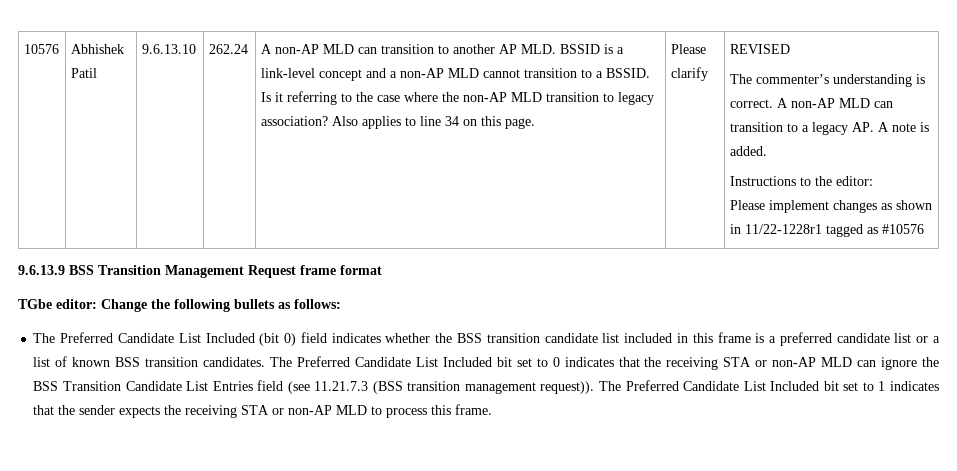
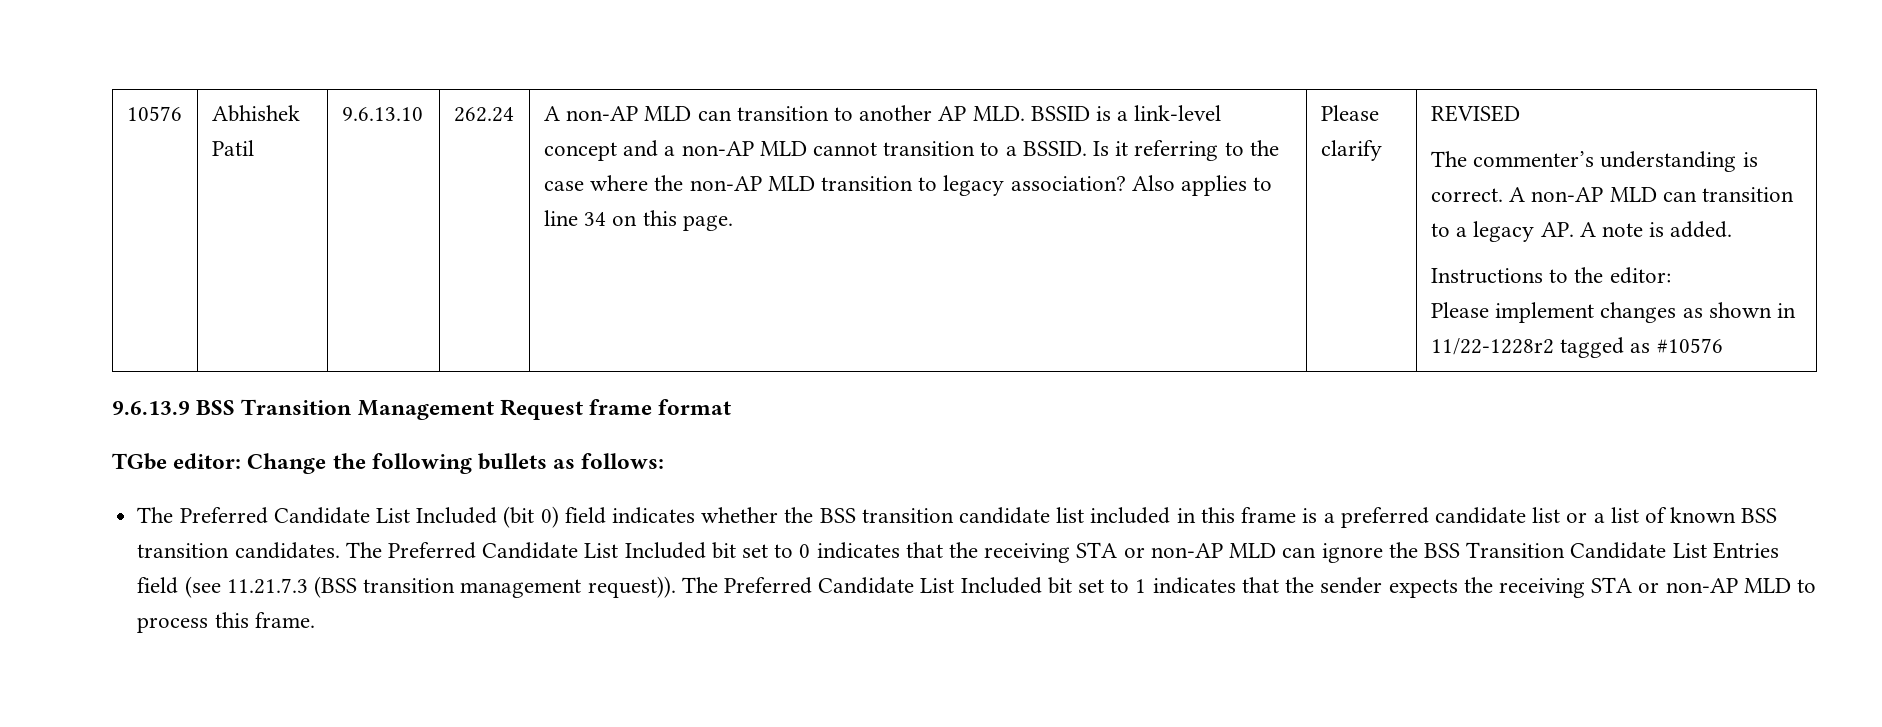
- Please implement changes as shown in 11/22-1228r1 tagged as #10576
+ Please implement changes as shown in 11/22-1228r2 tagged as #10576

